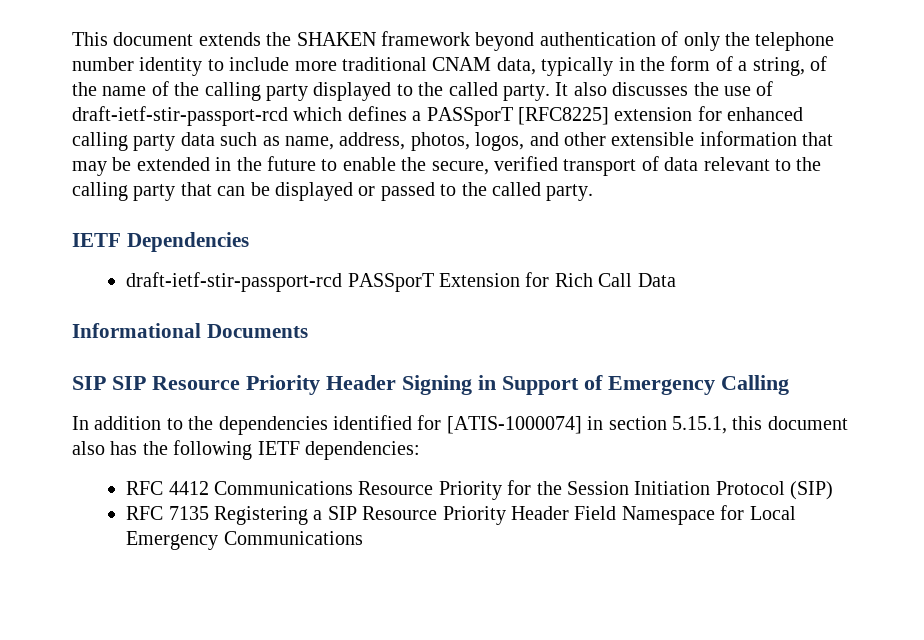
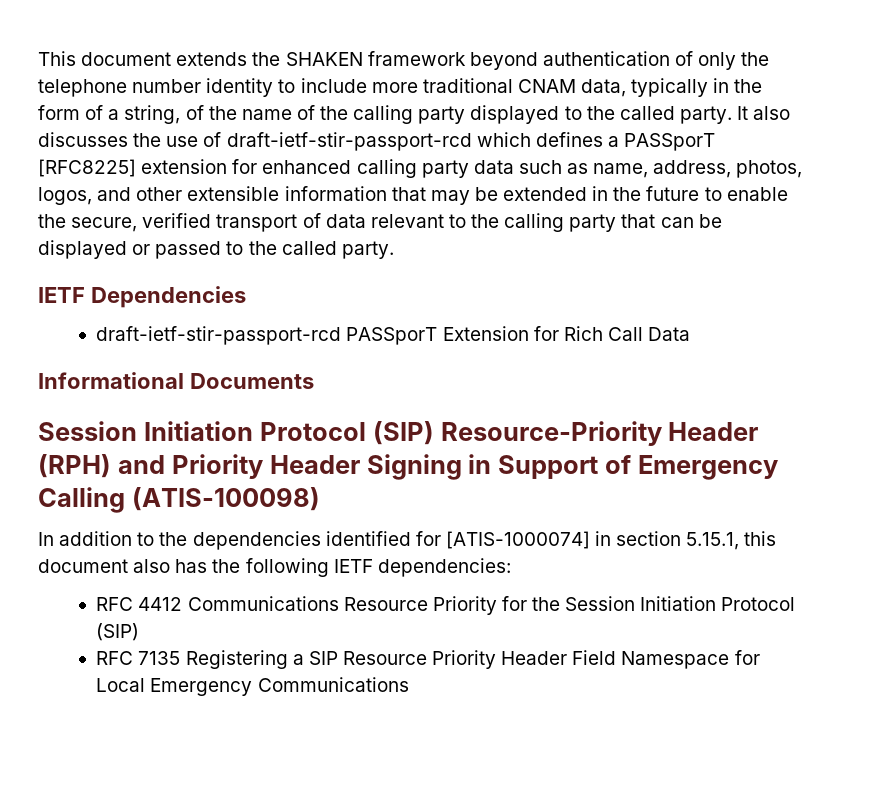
- SIP SIP Resource Priority Header Signing in Support of Emergency Calling
+ Session Initiation Protocol (SIP) Resource-Priority Header (RPH) and Priority Header Signing in Support of Emergency Calling (ATIS-100098)

